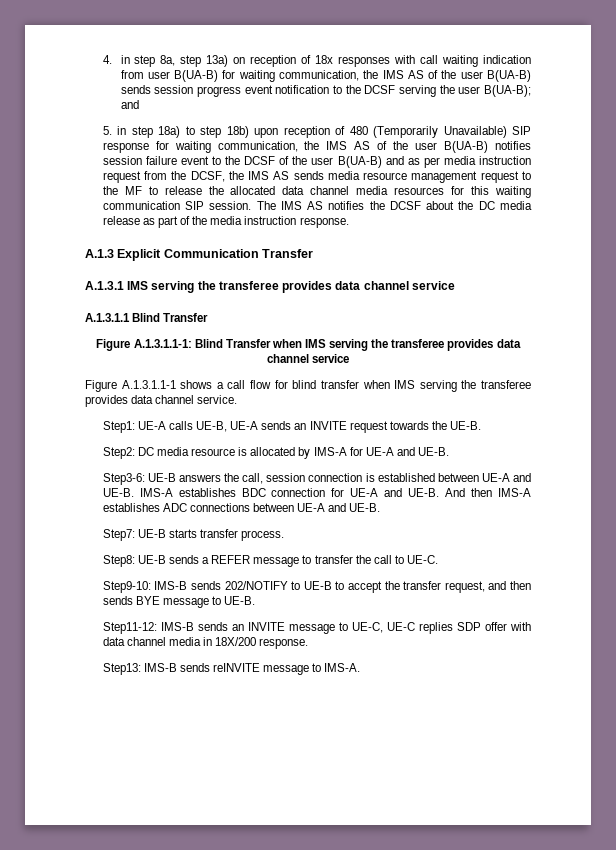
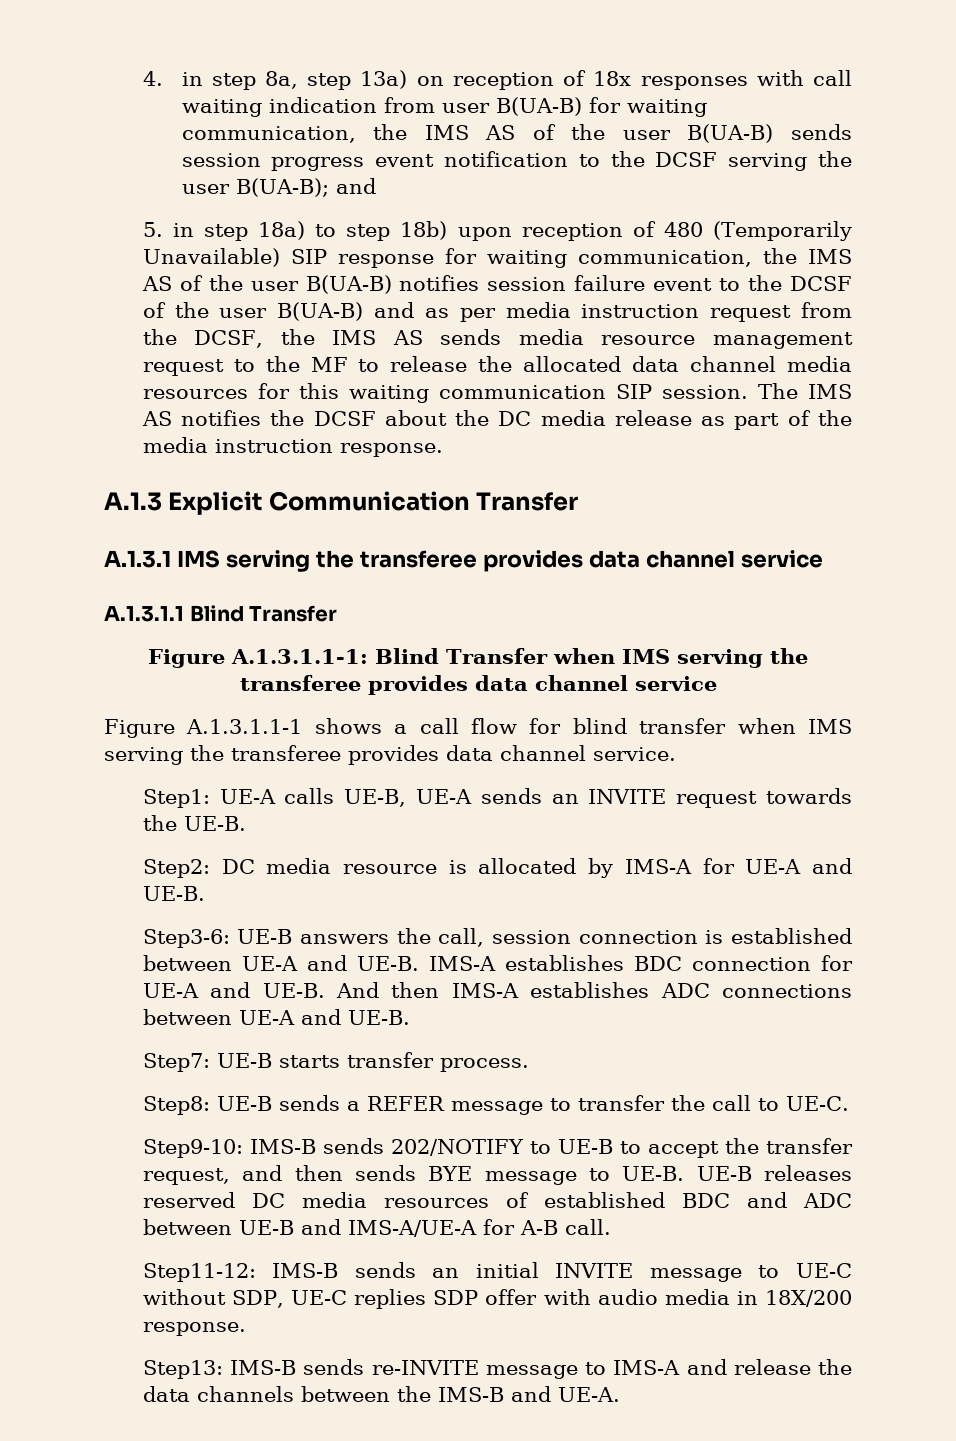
+ UE-B releases reserved DC media resources of established BDC and ADC between UE-B and IMS-A/UE-A for A-B call.
- Step11-12: IMS-B sends an INVITE message to UE-C, UE-C replies SDP offer with data channel media in 18X/200 response.
+ Step11-12: IMS-B sends an initial INVITE message to UE-C without SDP, UE-C replies SDP offer with audio media in 18X/200 response.
- Step13: IMS-B sends reINVITE message to IMS-A.
+ Step13: IMS-B sends re-INVITE message to IMS-A and release the data channels between the IMS-B and UE-A.

